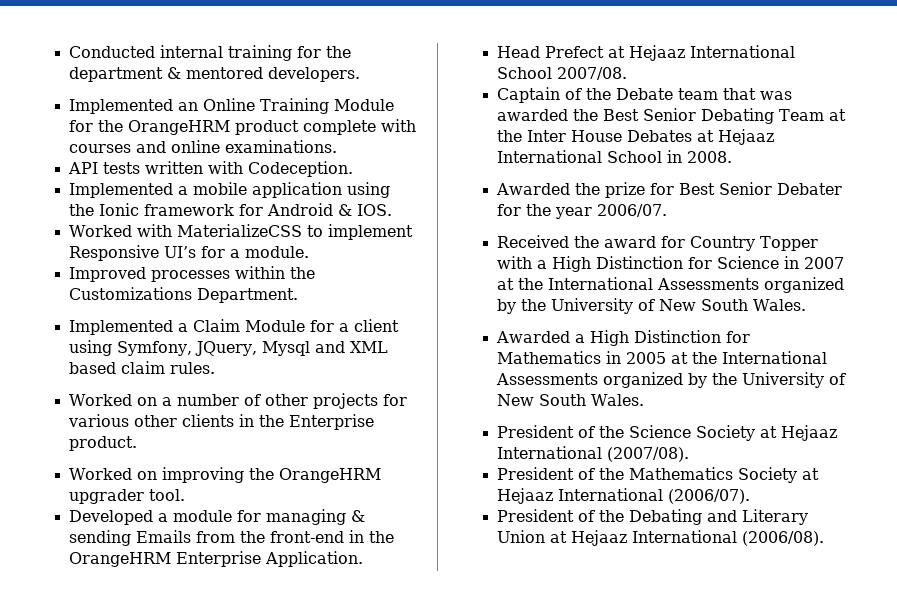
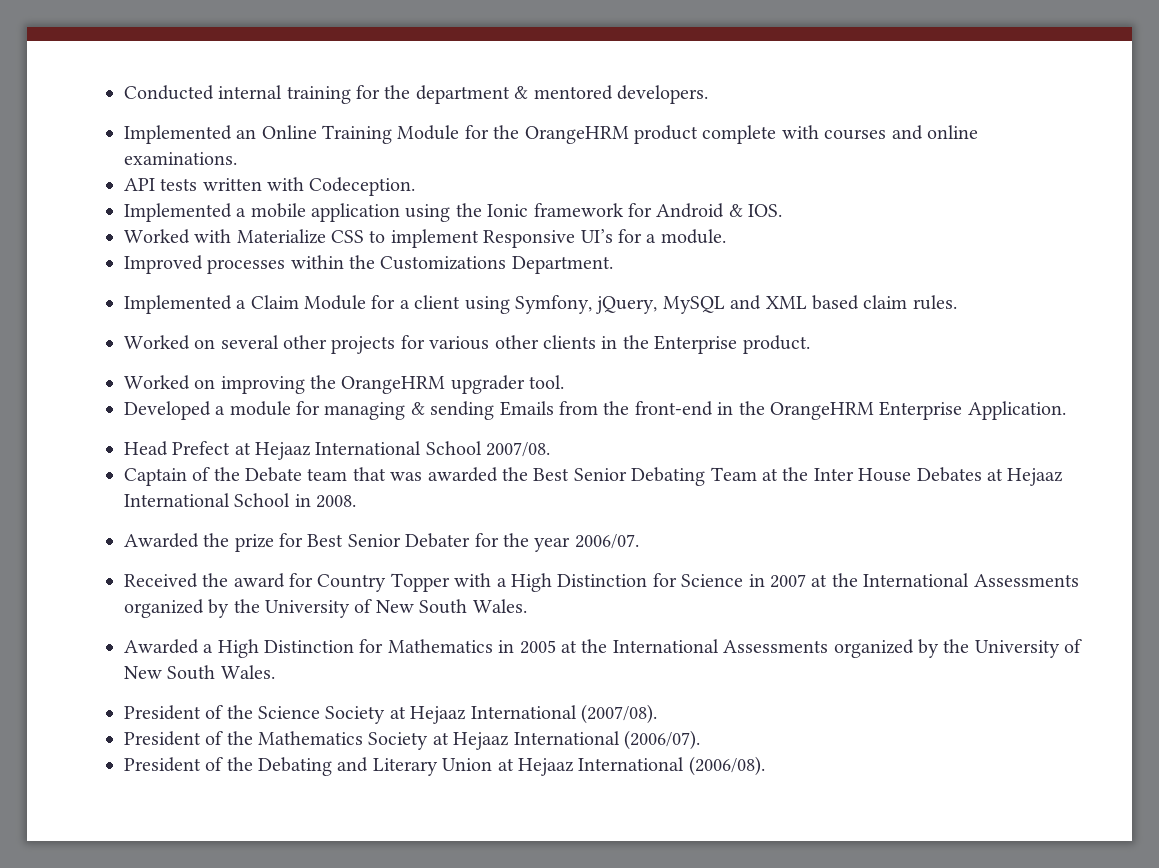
- Worked with MaterializeCSS to implement Responsive UI’s for a module.
+ Worked with Materialize CSS to implement Responsive UI’s for a module.
- Implemented a Claim Module for a client using Symfony, JQuery, Mysql and XML based claim rules.
+ Implemented a Claim Module for a client using Symfony, jQuery, MySQL and XML based claim rules.
- Worked on a number of other projects for various other clients in the Enterprise product.
+ Worked on several other projects for various other clients in the Enterprise product.

